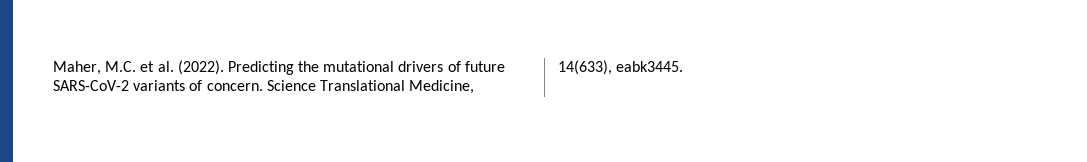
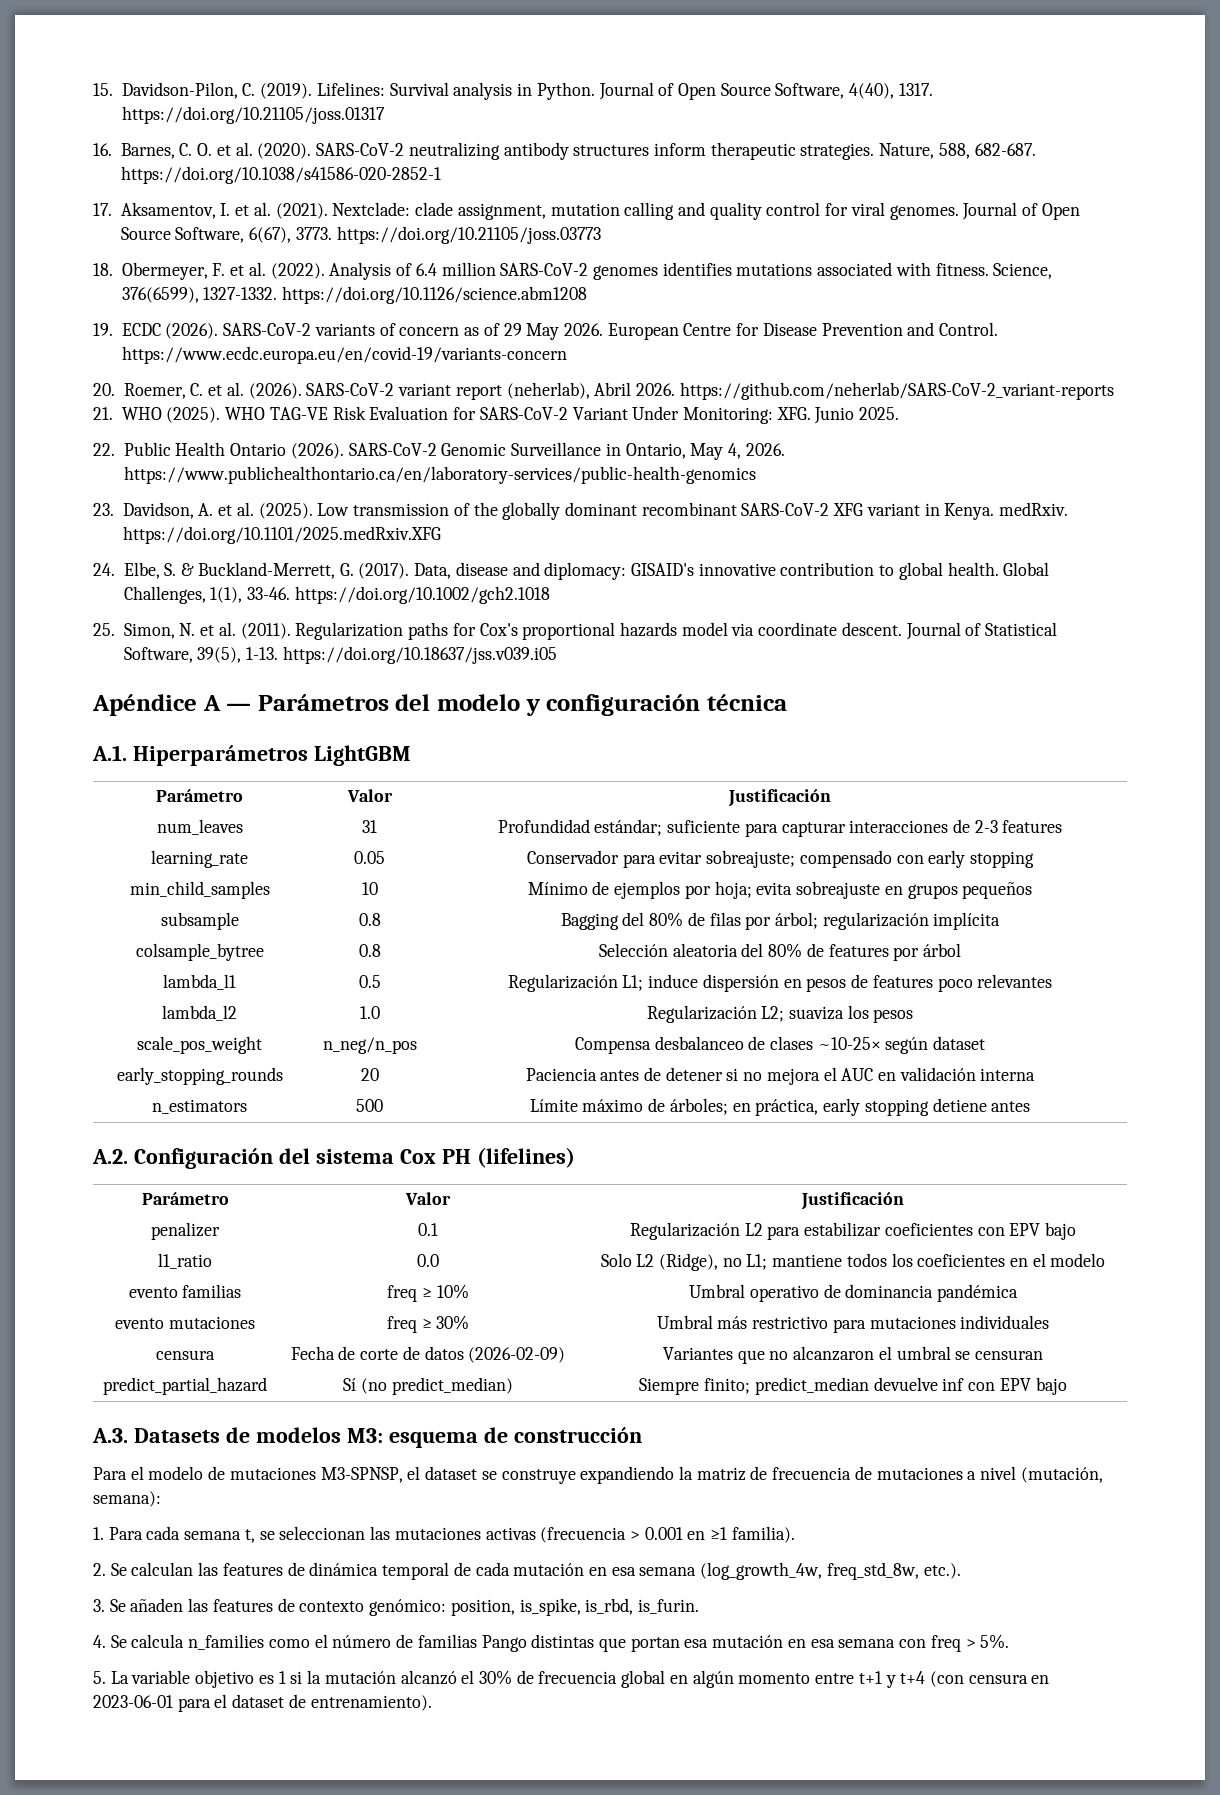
- Maher, M.C. et al. (2022). Predicting the mutational drivers of future SARS-CoV-2 variants of concern. Science Translational Medicine, 14(633), eabk3445.
+ 15. Davidson-Pilon, C. (2019). Lifelines: Survival analysis in Python. Journal of Open Source Software, 4(40), 1317. https://doi.org/10.21105/joss.01317
+ 16. Barnes, C. O. et al. (2020). SARS-CoV-2 neutralizing antibody structures inform therapeutic strategies. Nature, 588, 682-687. https://doi.org/10.1038/s41586-020-2852-1
+ 17. Aksamentov, I. et al. (2021). Nextclade: clade assignment, mutation calling and quality control for viral genomes. Journal of Open Source Software, 6(67), 3773. https://doi.org/10.21105/joss.03773
+ 18. Obermeyer, F. et al. (2022). Analysis of 6.4 million SARS-CoV-2 genomes identifies mutations associated with fitness. Science, 376(6599), 1327-1332. https://doi.org/10.1126/science.abm1208
+ 19. ECDC (2026). SARS-CoV-2 variants of concern as of 29 May 2026. European Centre for Disease Prevention and Control. https://www.ecdc.europa.eu/en/covid-19/variants-concern
+ 20. Roemer, C. et al. (2026). SARS-CoV-2 variant report (neherlab), Abril 2026. https://github.com/neherlab/SARS-CoV-2_variant-reports
+ 21. WHO (2025). WHO TAG-VE Risk Evaluation for SARS-CoV-2 Variant Under Monitoring: XFG. Junio 2025.
+ 22. Public Health Ontario (2026). SARS-CoV-2 Genomic Surveillance in Ontario, May 4, 2026. https://www.publichealthontario.ca/en/laboratory-services/public-health-genomics
+ 23. Davidson, A. et al. (2025). Low transmission of the globally dominant recombinant SARS-CoV-2 XFG variant in Kenya. medRxiv. https://doi.org/10.1101/2025.medRxiv.XFG
+ 24. Elbe, S. & Buckland-Merrett, G. (2017). Data, disease and diplomacy: GISAID's innovative contribution to global health. Global Challenges, 1(1), 33-46. https://doi.org/10.1002/gch2.1018
+ 25. Simon, N. et al. (2011). Regularization paths for Cox's proportional hazards model via coordinate descent. Journal of Statistical Software, 39(5), 1-13. https://doi.org/10.18637/jss.v039.i05
+ Apéndice A — Parámetros del modelo y configuración técnica
+ A.1. Hiperparámetros LightGBM
+ Parámetro | Valor | Justificación
+ num_leaves | 31 | Profundidad estándar; suficiente para capturar interacciones de 2-3 features
+ learning_rate | 0.05 | Conservador para evitar sobreajuste; compensado con early stopping
+ min_child_samples | 10 | Mínimo de ejemplos por hoja; evita sobreajuste en grupos pequeños
+ subsample | 0.8 | Bagging del 80% de filas por árbol; regularización implícita
+ colsample_bytree | 0.8 | Selección aleatoria del 80% de features por árbol
+ lambda_l1 | 0.5 | Regularización L1; induce dispersión en pesos de features poco relevantes
+ lambda_l2 | 1.0 | Regularización L2; suaviza los pesos
+ scale_pos_weight | n_neg/n_pos | Compensa desbalanceo de clases ~10-25× según dataset
+ early_stopping_rounds | 20 | Paciencia antes de detener si no mejora el AUC en validación interna
+ n_estimators | 500 | Límite máximo de árboles; en práctica, early stopping detiene antes
+ A.2. Configuración del sistema Cox PH (lifelines)
+ Parámetro | Valor | Justificación
+ penalizer | 0.1 | Regularización L2 para estabilizar coeficientes con EPV bajo
+ l1_ratio | 0.0 | Solo L2 (Ridge), no L1; mantiene todos los coeficientes en el modelo
+ evento familias | freq ≥ 10% | Umbral operativo de dominancia pandémica
+ evento mutaciones | freq ≥ 30% | Umbral más restrictivo para mutaciones individuales
+ censura | Fecha de corte de datos (2026-02-09) | Variantes que no alcanzaron el umbral se censuran
+ predict_partial_hazard | Sí (no predict_median) | Siempre finito; predict_median devuelve inf con EPV bajo
+ A.3. Datasets de modelos M3: esquema de construcción
+ Para el modelo de mutaciones M3-SPNSP, el dataset se construye expandiendo la matriz de frecuencia de mutaciones a nivel (mutación, semana):
+ 1. Para cada semana t, se seleccionan las mutaciones activas (frecuencia > 0.001 en ≥1 familia).
+ 2. Se calculan las features de dinámica temporal de cada mutación en esa semana (log_growth_4w, freq_std_8w, etc.).
+ 3. Se añaden las features de contexto genómico: position, is_spike, is_rbd, is_furin.
+ 4. Se calcula n_families como el número de familias Pango distintas que portan esa mutación en esa semana con freq > 5%.
+ 5. La variable objetivo es 1 si la mutación alcanzó el 30% de frecuencia global en algún momento entre t+1 y t+4 (con censura en 2023-06-01 para el dataset de entrenamiento).

